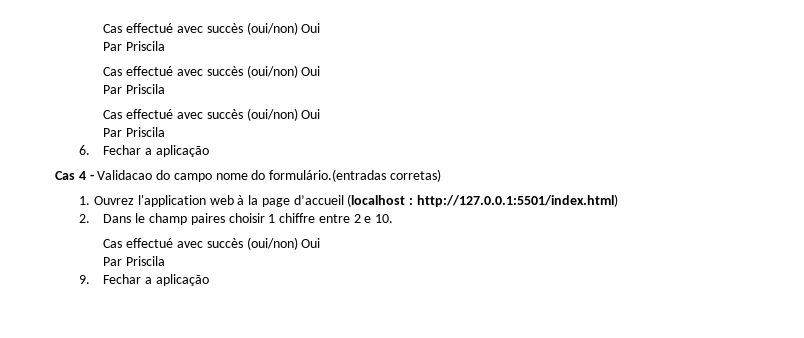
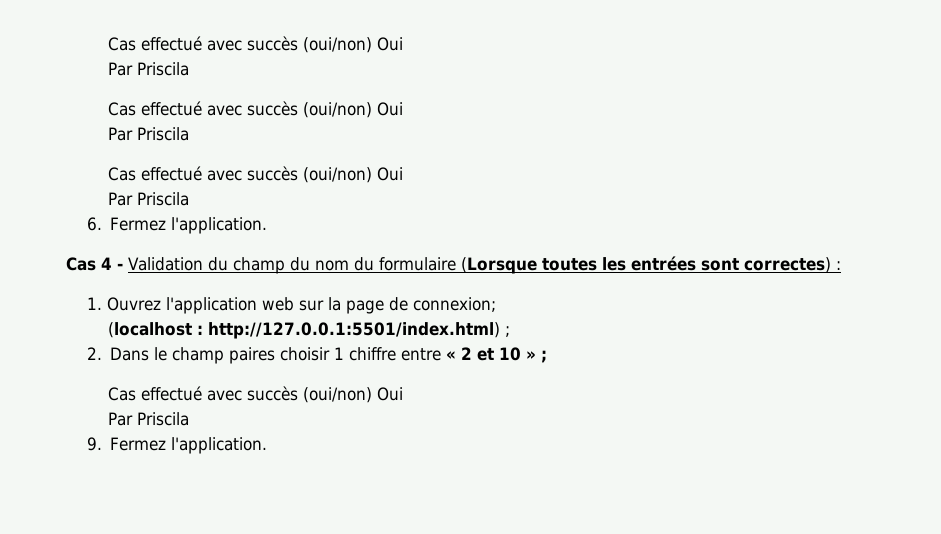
- 6. Fechar a aplicação
+ 6. Fermez l'application.
- Cas 4 - Validacao do campo nome do formulário.(entradas corretas)
+ Cas 4 - Validation du champ du nom du formulaire (Lorsque toutes les entrées sont correctes) :
- 1. Ouvrez l'application web à la page d’accueil (localhost : http://127.0.0.1:5501/index.html)
+ 1. Ouvrez l'application web sur la page de connexion;
+ (localhost : http://127.0.0.1:5501/index.html) ;
- 2. Dans le champ paires choisir 1 chiffre entre 2 e 10.
+ 2. Dans le champ paires choisir 1 chiffre entre « 2 et 10 » ;
- 9. Fechar a aplicação
+ 9. Fermez l'application.

